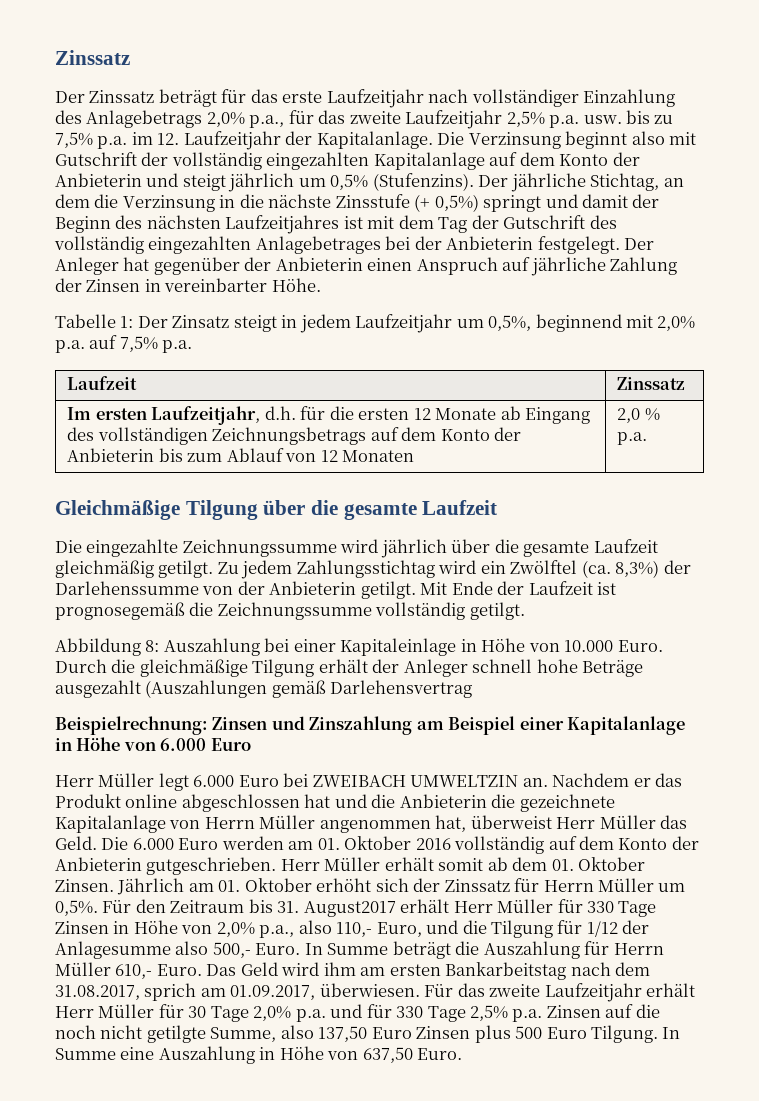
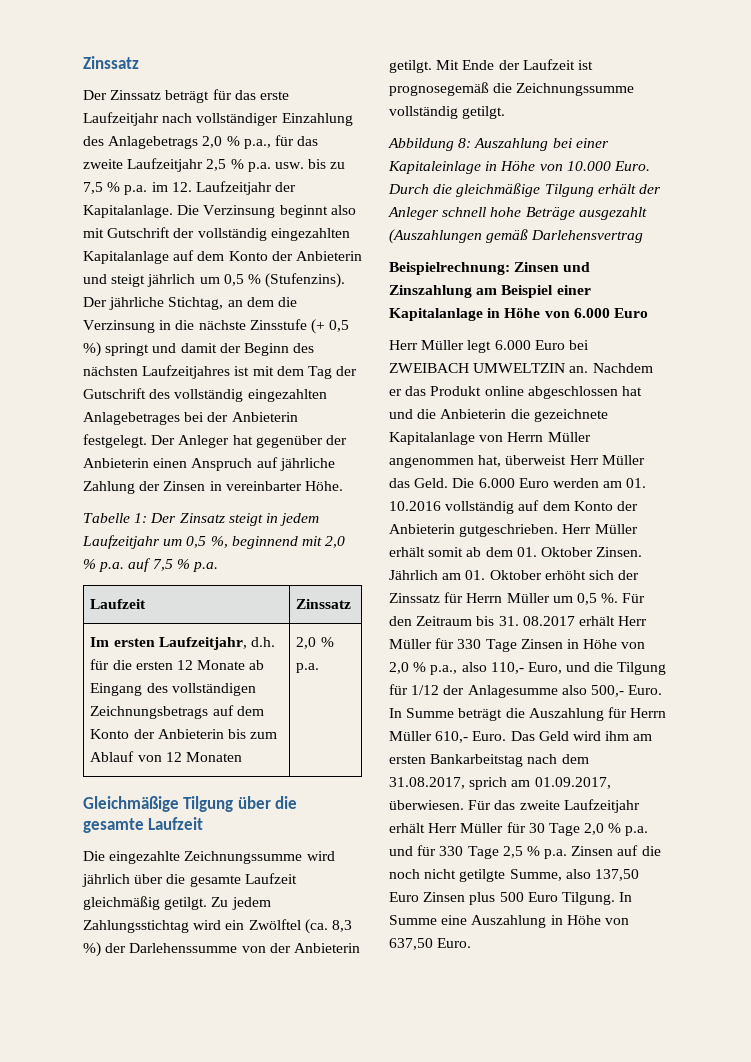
- Der Zinssatz beträgt für das erste Laufzeitjahr nach vollständiger Einzahlung des Anlagebetrags 2,0% p.a., für das zweite Laufzeitjahr 2,5% p.a. usw. bis zu 7,5% p.a. im 12. Laufzeitjahr der Kapitalanlage.
+ Der Zinssatz beträgt für das erste Laufzeitjahr nach vollständiger Einzahlung des Anlagebetrags 2,0 % p.a., für das zweite Laufzeitjahr 2,5 % p.a. usw. bis zu 7,5 % p.a. im 12. Laufzeitjahr der Kapitalanlage.
- Die Verzinsung beginnt also mit Gutschrift der vollständig eingezahlten Kapitalanlage auf dem Konto der Anbieterin und steigt jährlich um 0,5% (Stufenzins).
+ Die Verzinsung beginnt also mit Gutschrift der vollständig eingezahlten Kapitalanlage auf dem Konto der Anbieterin und steigt jährlich um 0,5 % (Stufenzins).
- Der jährliche Stichtag, an dem die Verzinsung in die nächste Zinsstufe (+ 0,5%) springt und damit der Beginn des nächsten Laufzeitjahres ist mit dem Tag der Gutschrift des vollständig eingezahlten Anlagebetrages bei der Anbieterin festgelegt.
+ Der jährliche Stichtag, an dem die Verzinsung in die nächste Zinsstufe (+ 0,5 %) springt und damit der Beginn des nächsten Laufzeitjahres ist mit dem Tag der Gutschrift des vollständig eingezahlten Anlagebetrages bei der Anbieterin festgelegt.
- Tabelle 1: Der Zinsatz steigt in jedem Laufzeitjahr um 0,5%, beginnend mit 2,0% p.a. auf 7,5% p.a.
+ Tabelle 1: Der Zinsatz steigt in jedem Laufzeitjahr um 0,5 %, beginnend mit 2,0 % p.a. auf 7,5 % p.a.
- Zu jedem Zahlungsstichtag wird ein Zwölftel (ca. 8,3%) der Darlehenssumme von der Anbieterin getilgt.
+ Zu jedem Zahlungsstichtag wird ein Zwölftel (ca. 8,3 %) der Darlehenssumme von der Anbieterin getilgt.
- Die 6.000 Euro werden am 01. Oktober 2016 vollständig auf dem Konto der Anbieterin gutgeschrieben.
+ Die 6.000 Euro werden am 01. 10.2016 vollständig auf dem Konto der Anbieterin gutgeschrieben.
- Jährlich am 01. Oktober erhöht sich der Zinssatz für Herrn Müller um 0,5%.
+ Jährlich am 01. Oktober erhöht sich der Zinssatz für Herrn Müller um 0,5 %.
- Für den Zeitraum bis 31. August2017 erhält Herr Müller für 330 Tage Zinsen in Höhe von 2,0% p.a., also 110,- Euro, und die Tilgung für 1/12 der Anlagesumme also 500,- Euro.
+ Für den Zeitraum bis 31. 08.2017 erhält Herr Müller für 330 Tage Zinsen in Höhe von 2,0 % p.a., also 110,- Euro, und die Tilgung für 1/12 der Anlagesumme also 500,- Euro.
- Für das zweite Laufzeitjahr erhält Herr Müller für 30 Tage 2,0% p.a. und für 330 Tage 2,5% p.a. Zinsen auf die noch nicht getilgte Summe, also 137,50 Euro Zinsen plus 500 Euro Tilgung.
+ Für das zweite Laufzeitjahr erhält Herr Müller für 30 Tage 2,0 % p.a. und für 330 Tage 2,5 % p.a. Zinsen auf die noch nicht getilgte Summe, also 137,50 Euro Zinsen plus 500 Euro Tilgung.

